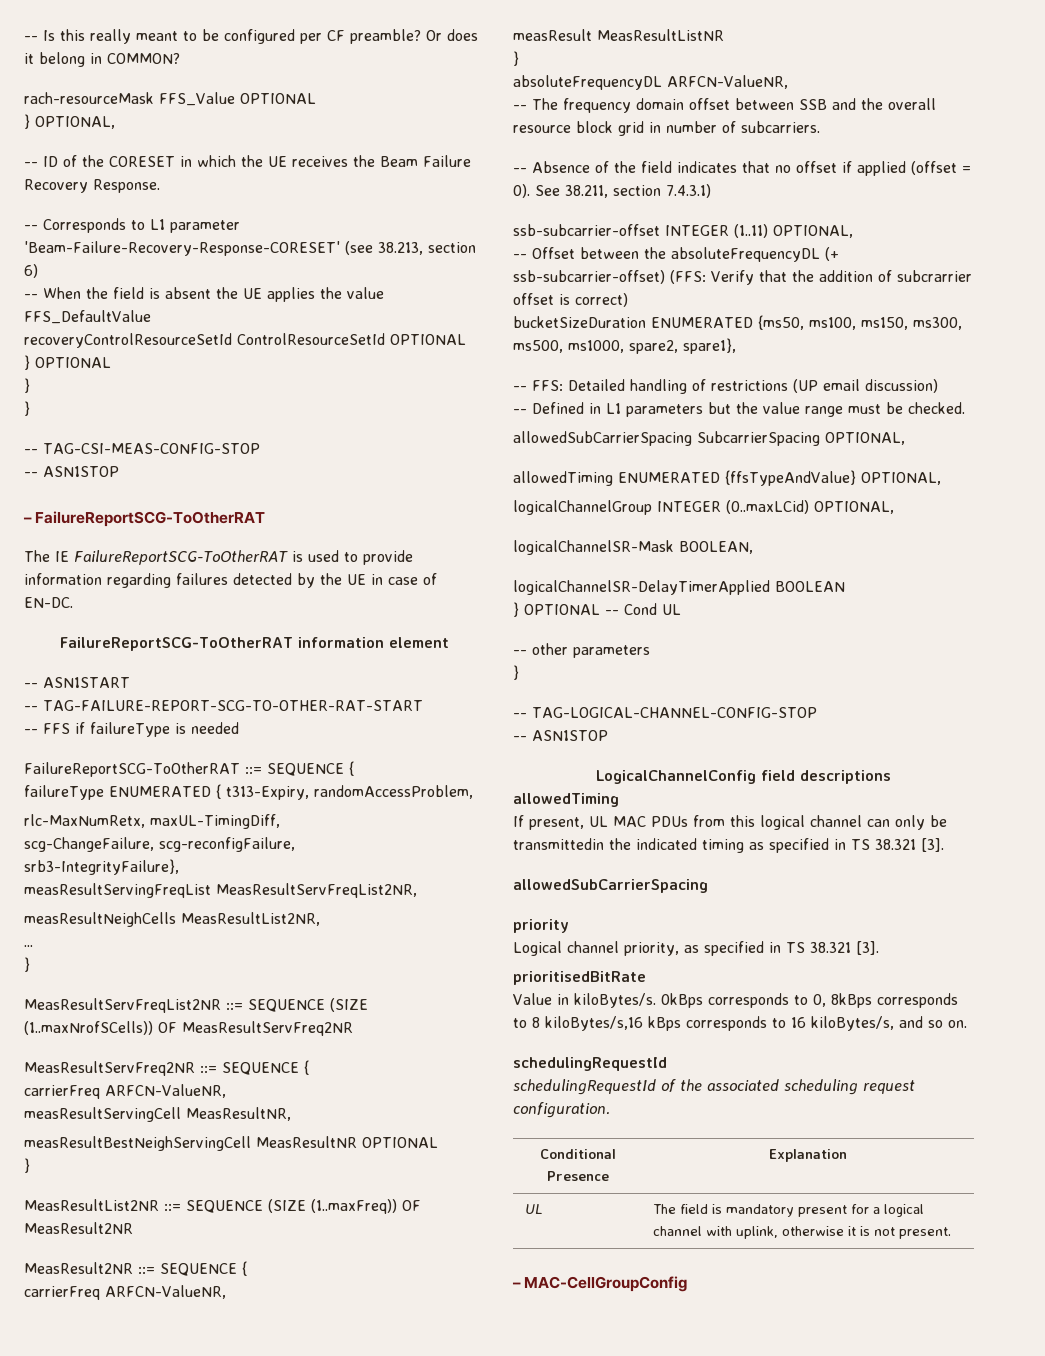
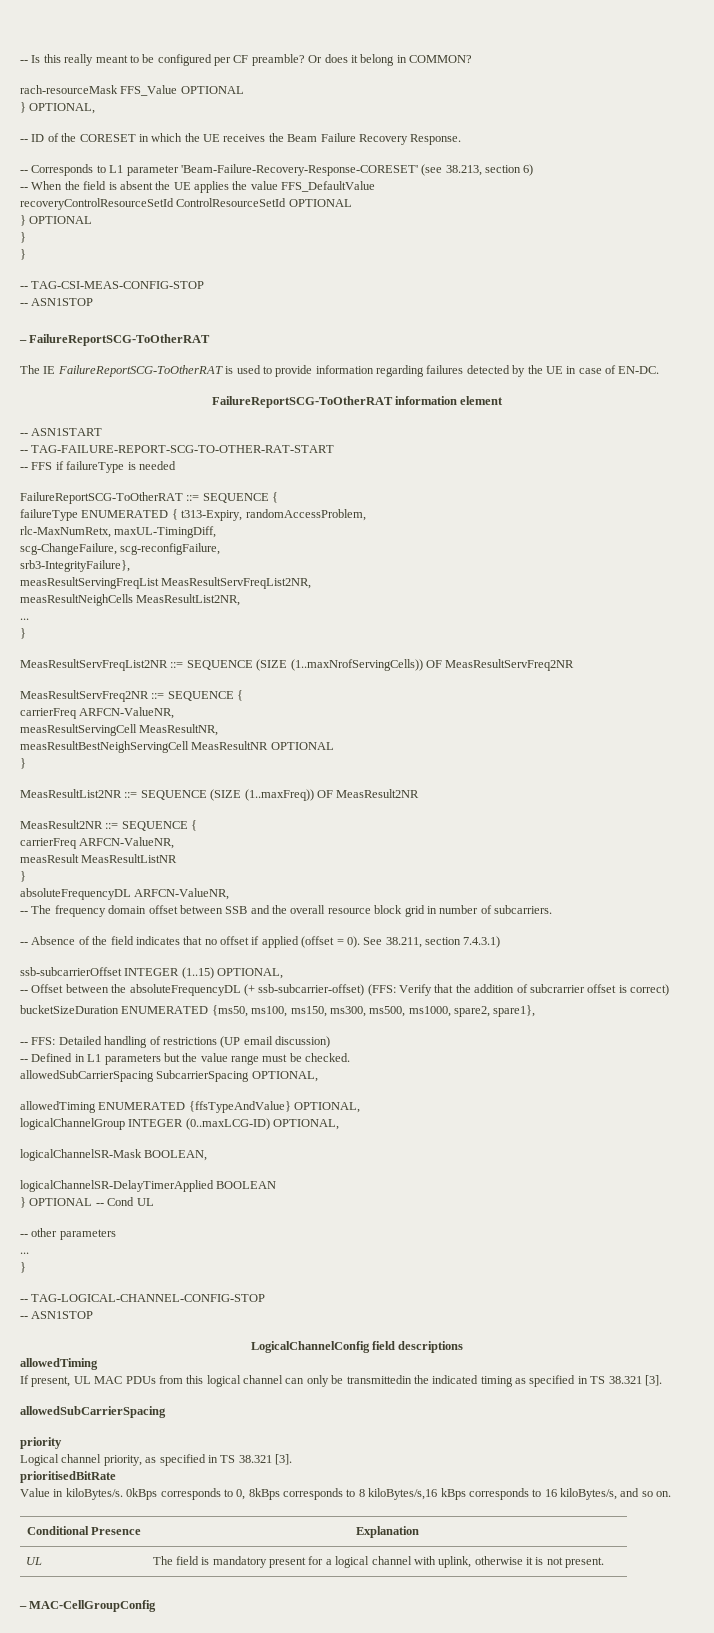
- MeasResultServFreqList2NR ::= SEQUENCE (SIZE (1..maxNrofSCells)) OF MeasResultServFreq2NR
+ MeasResultServFreqList2NR ::= SEQUENCE (SIZE (1..maxNrofServingCells)) OF MeasResultServFreq2NR
- ssb-subcarrier-offset INTEGER (1..11) OPTIONAL,
+ ssb-subcarrierOffset INTEGER (1..15) OPTIONAL,
- logicalChannelGroup INTEGER (0..maxLCid) OPTIONAL,
+ logicalChannelGroup INTEGER (0..maxLCG-ID) OPTIONAL,
  -- other parameters
+ ...
  0kBps corresponds to 0, 8kBps corresponds to 8 kiloBytes/s,16 kBps corresponds to 16 kiloBytes/s, and so on.
- schedulingRequestId
- schedulingRequestId of the associated scheduling request configuration.

